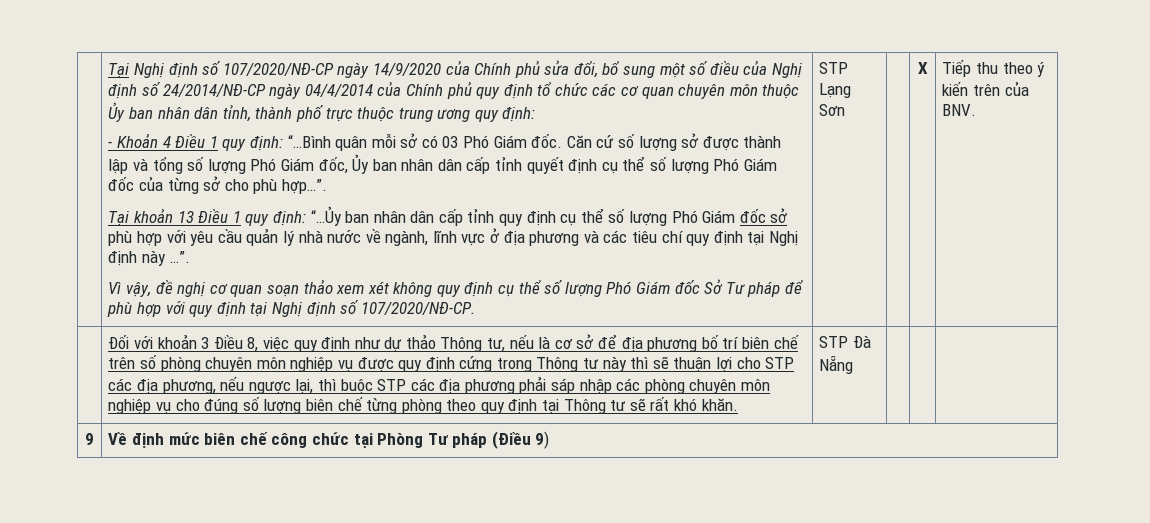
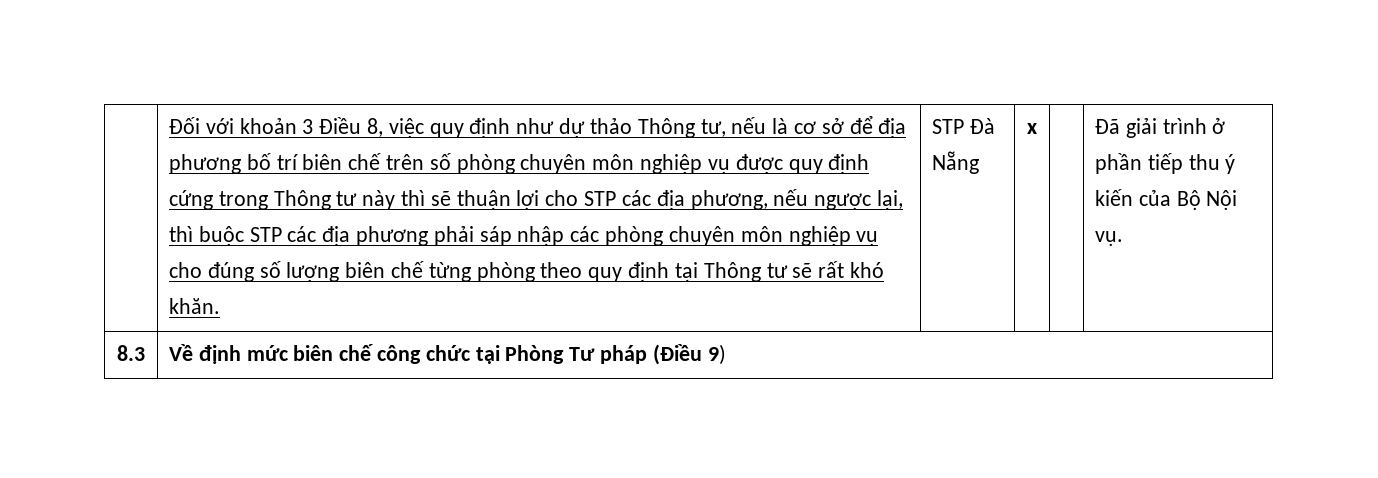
- Tại Nghị định số 107/2020/NĐ-CP ngày 14/9/2020 của Chính phủ sửa đổi, bổ sung một số điều của Nghị định số 24/2014/NĐ-CP ngày 04/4/2014 của Chính phủ quy định tổ chức các cơ quan chuyên môn thuộc Ủy ban nhân dân tỉnh, thành phố trực thuộc trung ương quy định:
- - Khoản 4 Điều 1 quy định: “…Bình quân mỗi sở có 03 Phó Giám đốc. Căn cứ số lượng sở được thành lập và tổng số lượng Phó Giám đốc, Ủy ban nhân dân cấp tỉnh quyết định cụ thể số lượng Phó Giám đốc của từng sở cho phù hợp…”.
- Tại khoản 13 Điều 1 quy định: “…Ủy ban nhân dân cấp tỉnh quy định cụ thể số lượng Phó Giám đốc sở phù hợp với yêu cầu quản lý nhà nước về ngành, lĩnh vực ở địa phương và các tiêu chí quy định tại Nghị định này …”.
- Vì vậy, đề nghị cơ quan soạn thảo xem xét không quy định cụ thể số lượng Phó Giám đốc Sở Tư pháp để phù hợp với quy định tại Nghị định số 107/2020/NĐ-CP. | STP Lạng Sơn | | X | Tiếp thu theo ý kiến trên của BNV.
- 9 | Về định mức biên chế công chức tại Phòng Tư pháp (Điều 9)
+ x | | Đã giải trình ở phần tiếp thu ý kiến của Bộ Nội vụ.
+ 8.3 | Về định mức biên chế công chức tại Phòng Tư pháp (Điều 9)

